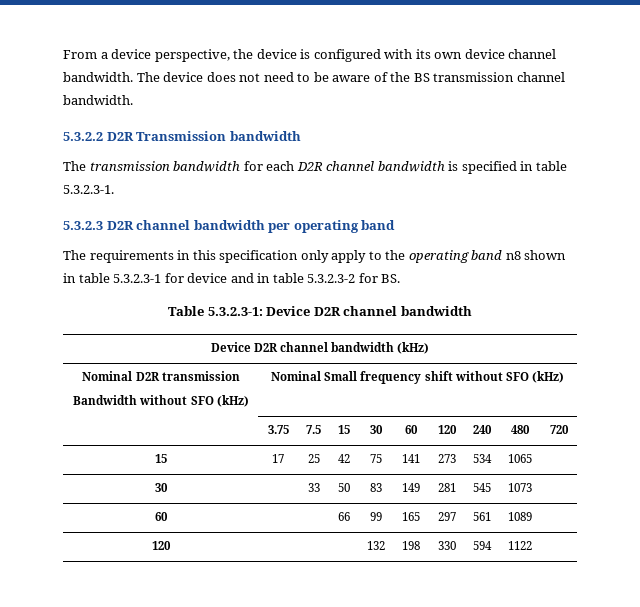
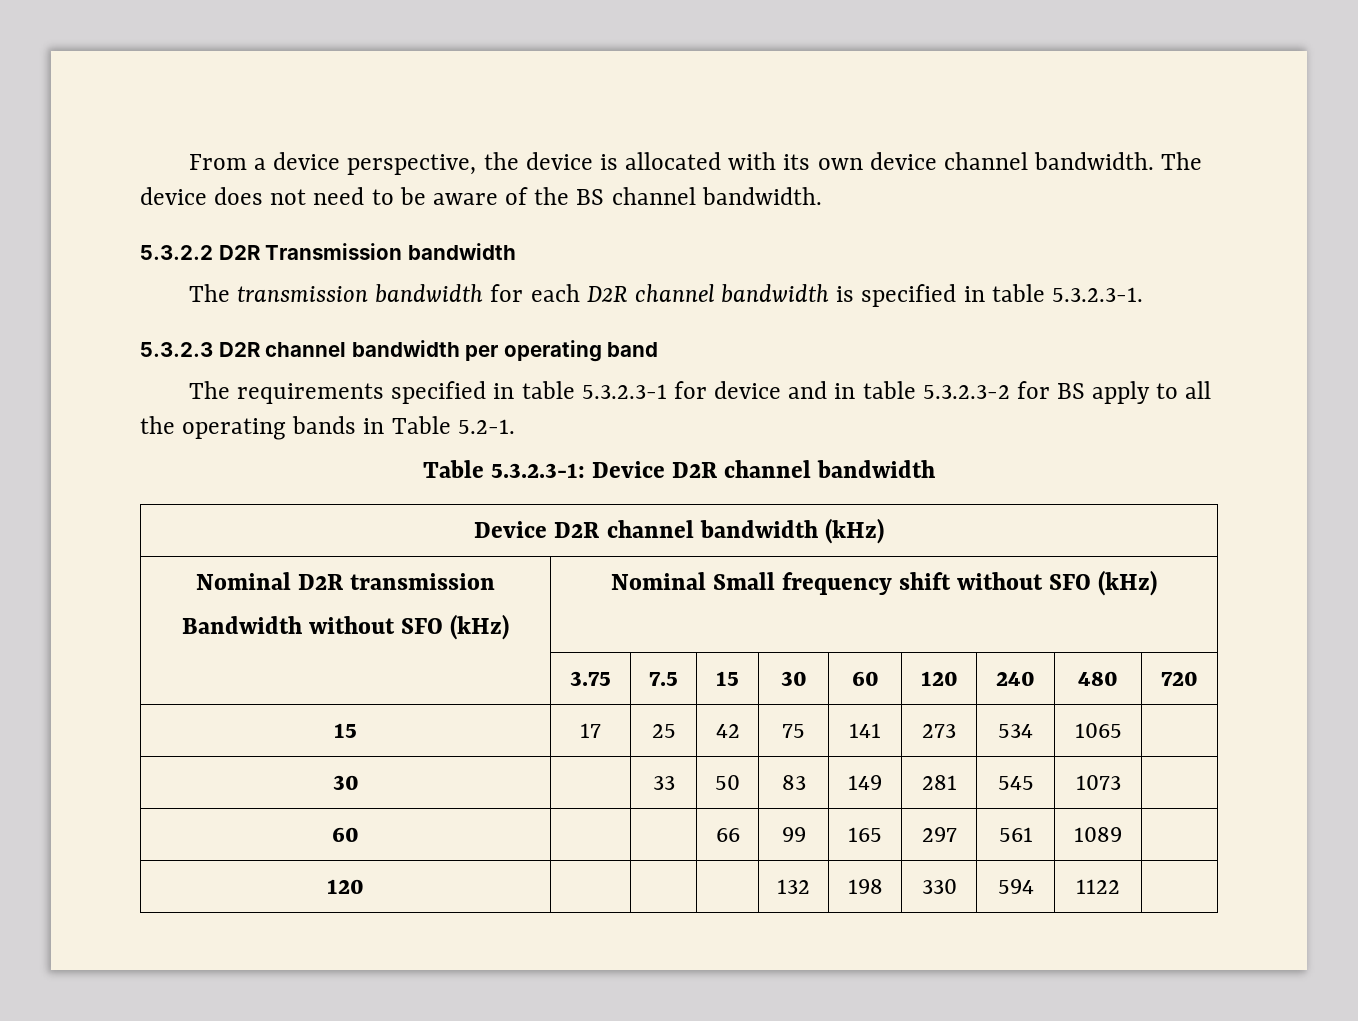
- From a device perspective, the device is configured with its own device channel bandwidth.
+ From a device perspective, the device is allocated with its own device channel bandwidth.
- The device does not need to be aware of the BS transmission channel bandwidth.
+ The device does not need to be aware of the BS channel bandwidth.
- The requirements in this specification only apply to the operating band n8 shown in table 5.3.2.3-1 for device and in table 5.3.2.3-2 for BS.
+ The requirements specified in table 5.3.2.3-1 for device and in table 5.3.2.3-2 for BS apply to all the operating bands in Table 5.2-1.

